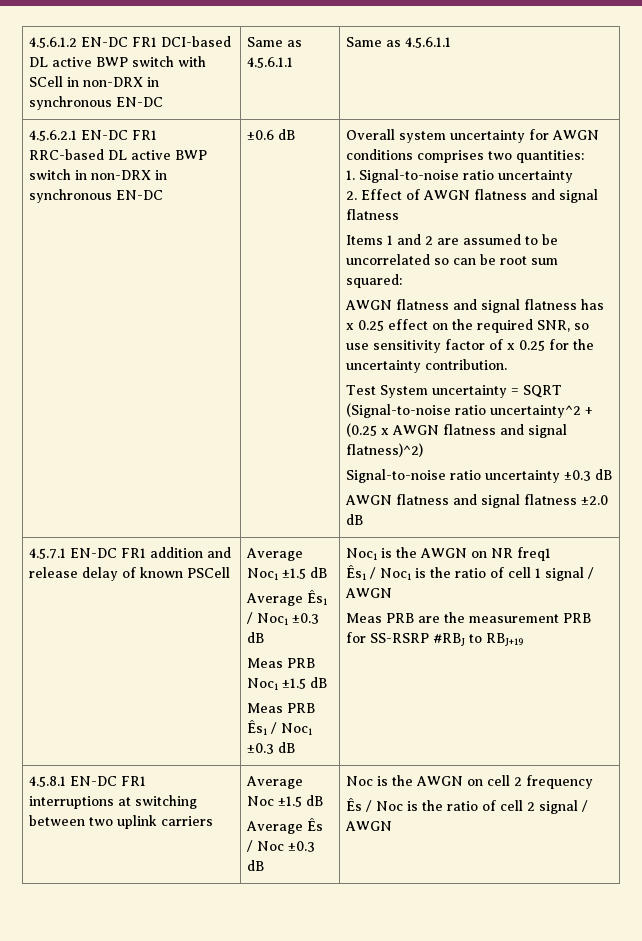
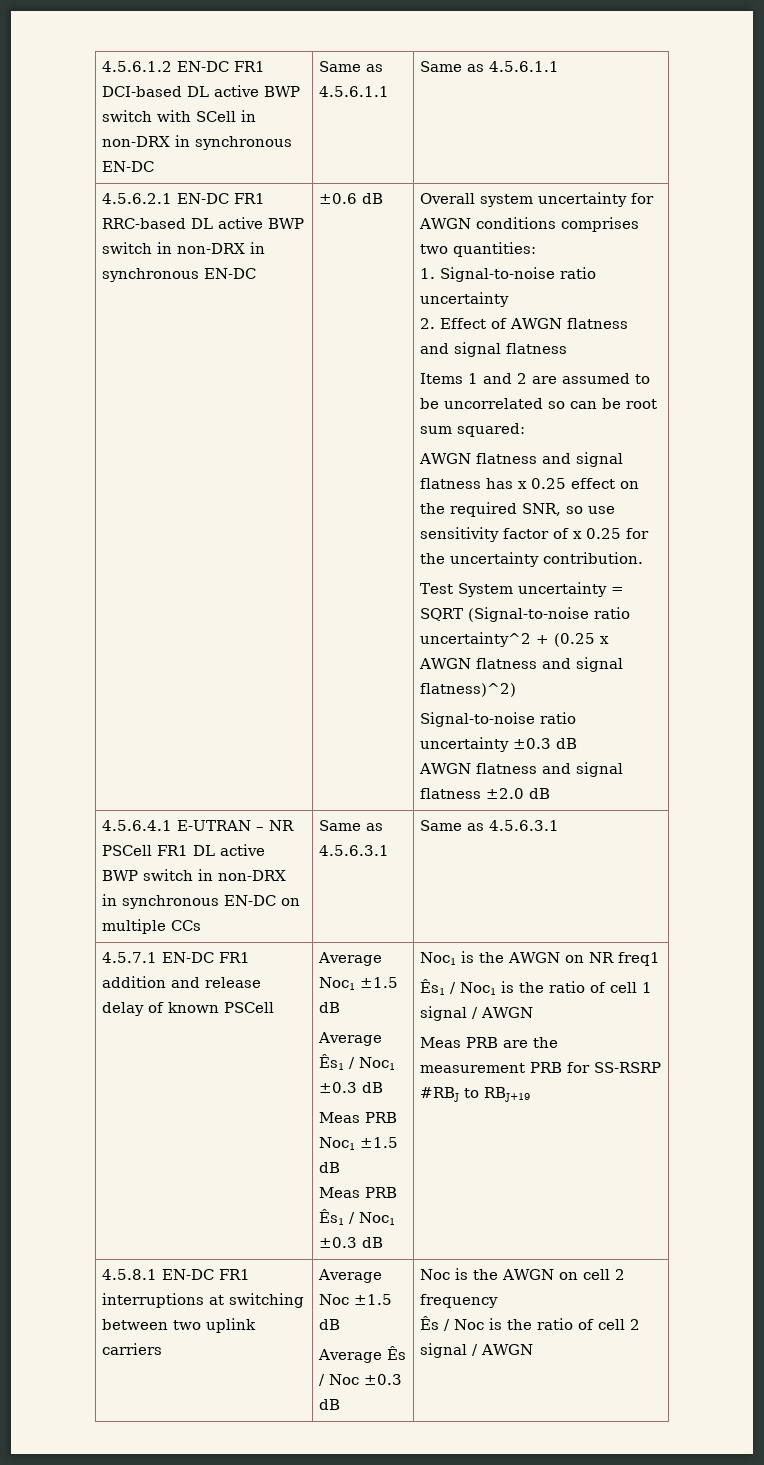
+ 4.5.6.4.1 E-UTRAN – NR PSCell FR1 DL active BWP switch in non-DRX in synchronous EN-DC on multiple CCs | Same as 4.5.6.3.1 | Same as 4.5.6.3.1

